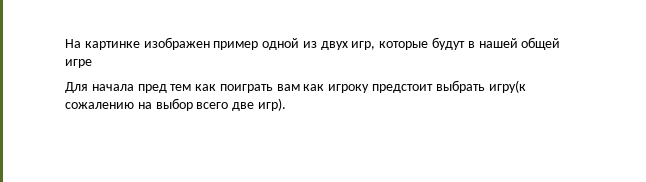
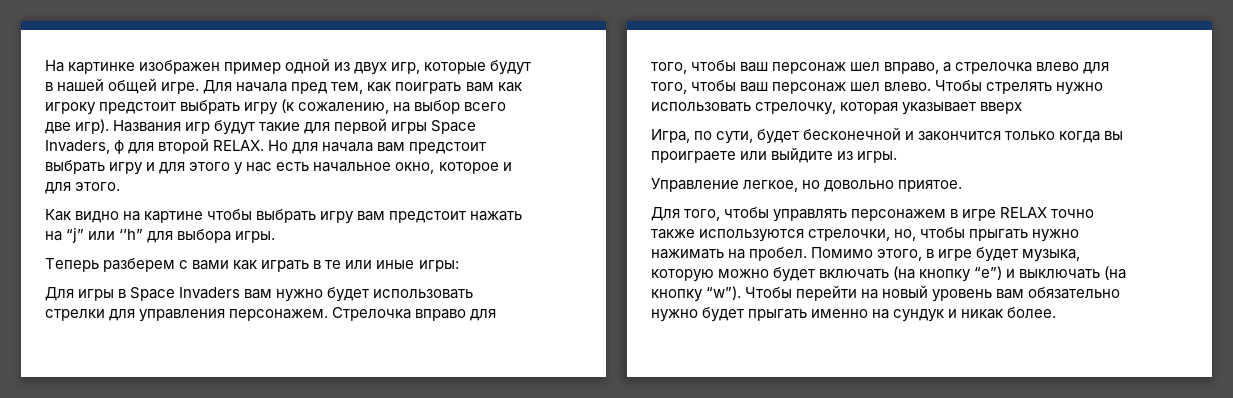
- На картинке изображен пример одной из двух игр, которые будут в нашей общей игре
- Для начала пред тем как поиграть вам как игроку предстоит выбрать игру(к сожалению на выбор всего две игр).
+ На картинке изображен пример одной из двух игр, которые будут в нашей общей игре. Для начала пред тем, как поиграть вам как игроку предстоит выбрать игру (к сожалению, на выбор всего две игр).
+ Названия игр будут такие для первой игры Space Invaders, ф для второй RELAX. Но для начала вам предстоит выбрать игру и для этого у нас есть начальное окно, которое и для этого.
+ Как видно на картине чтобы выбрать игру вам предстоит нажать на “j” или ‘’h” для выбора игры.
+ Теперь разберем с вами как играть в те или иные игры:
+ Для игры в Space Invaders вам нужно будет использовать стрелки для управления персонажем. Стрелочка вправо для того, чтобы ваш персонаж шел вправо, а стрелочка влево для того, чтобы ваш персонаж шел влево. Чтобы стрелять нужно использовать стрелочку, которая указывает вверх
+ Игра, по сути, будет бесконечной и закончится только когда вы проиграете или выйдите из игры.
+ Управление легкое, но довольно приятое.
+ Для того, чтобы управлять персонажем в игре RELAX точно также используются стрелочки, но, чтобы прыгать нужно нажимать на пробел. Помимо этого, в игре будет музыка, которую можно будет включать (на кнопку “e”) и выключать (на кнопку “w”). Чтобы перейти на новый уровень вам обязательно нужно будет прыгать именно на сундук и никак более.

